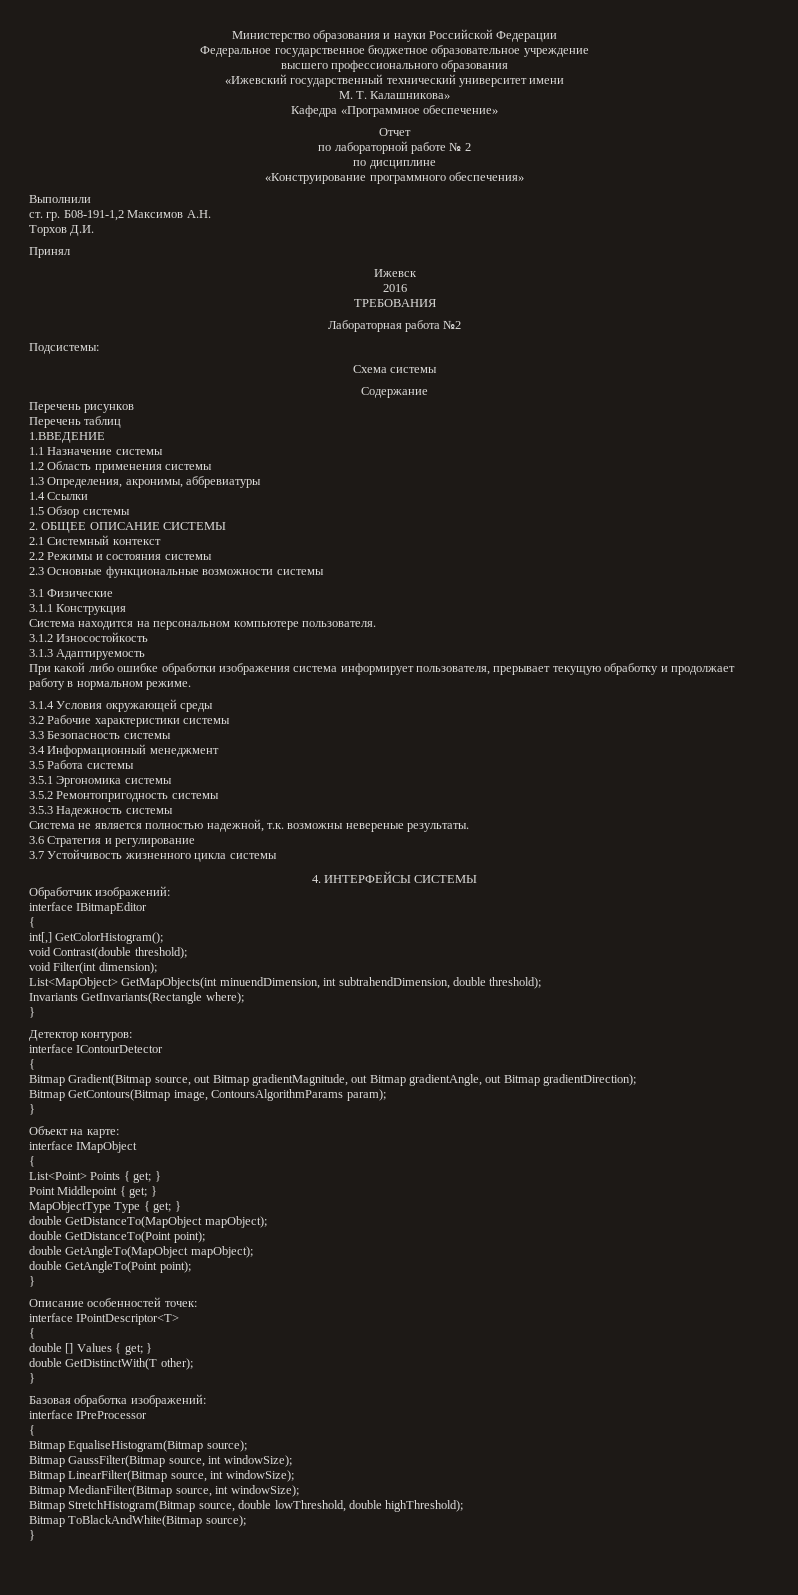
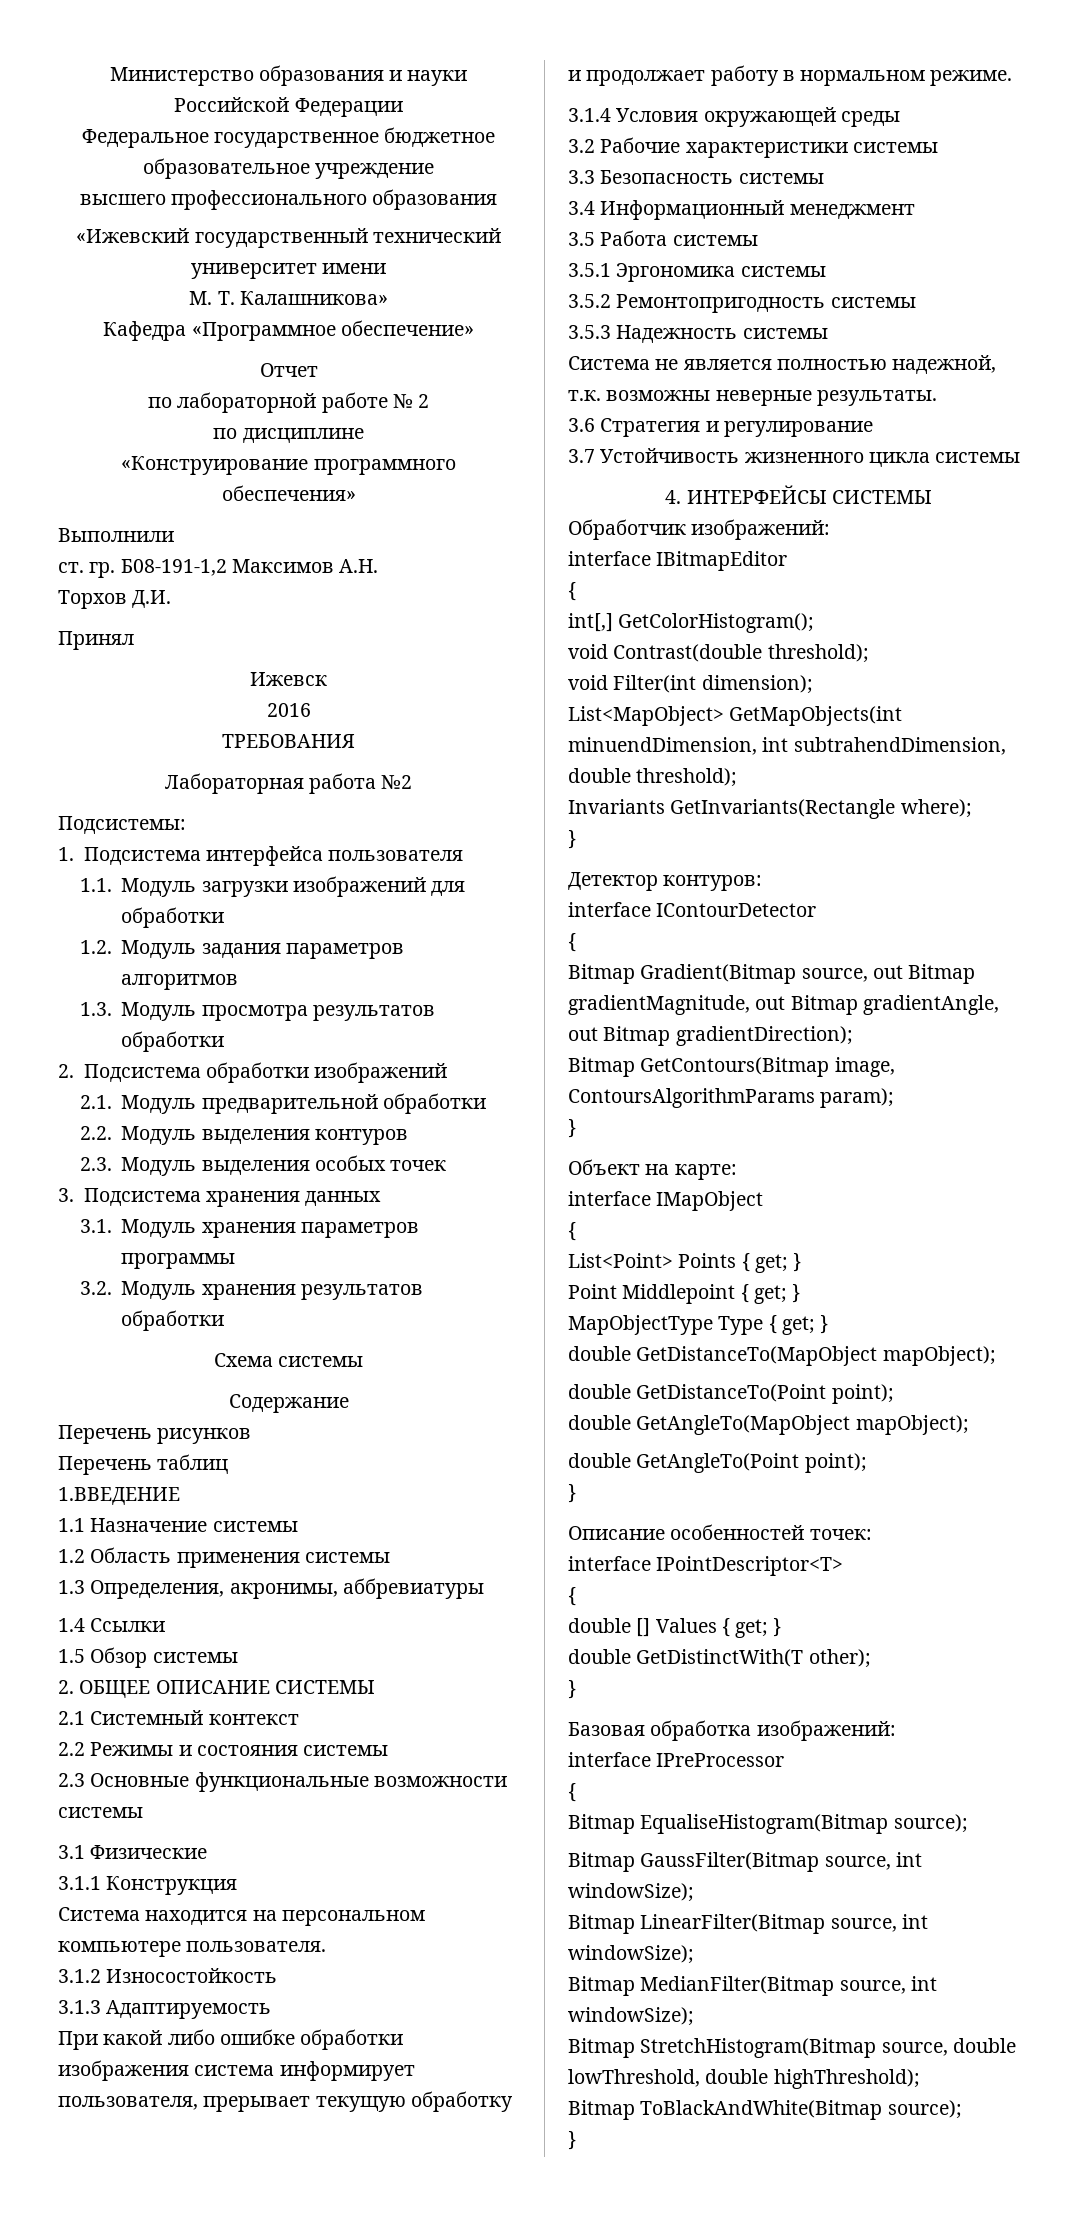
+ 1. Подсистема интерфейса пользователя
+ 1.1. Модуль загрузки изображений для обработки
+ 1.2. Модуль задания параметров алгоритмов
+ 1.3. Модуль просмотра результатов обработки
+ 2. Подсистема обработки изображений
+ 2.1. Модуль предварительной обработки
+ 2.2. Модуль выделения контуров
+ 2.3. Модуль выделения особых точек
+ 3. Подсистема хранения данных
+ 3.1. Модуль хранения параметров программы
+ 3.2. Модуль хранения результатов обработки
- Система не является полностью надежной, т.к. возможны невереные результаты.
+ Система не является полностью надежной, т.к. возможны неверные результаты.

